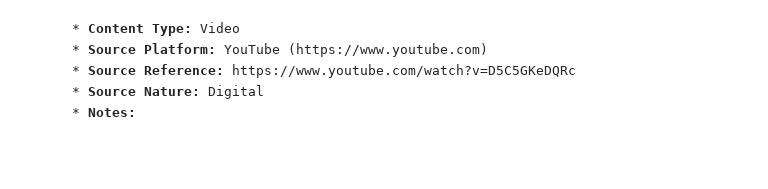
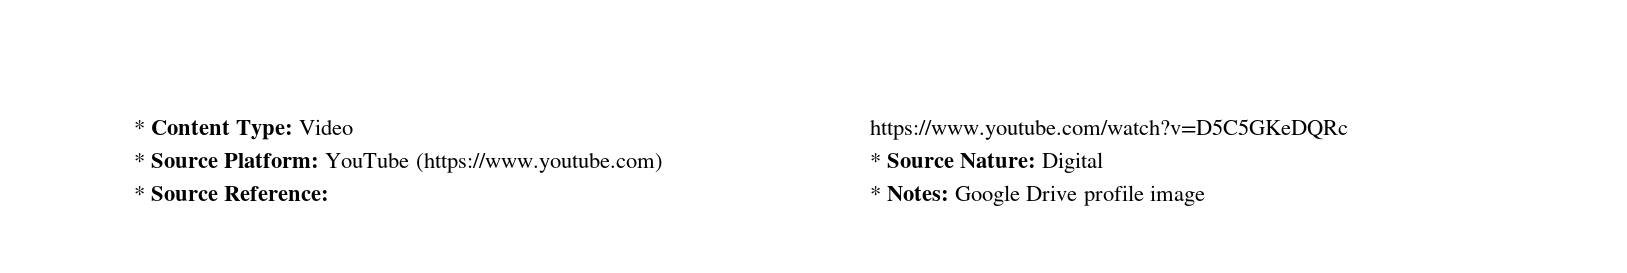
- * Notes:
+ * Notes: Google Drive profile image

